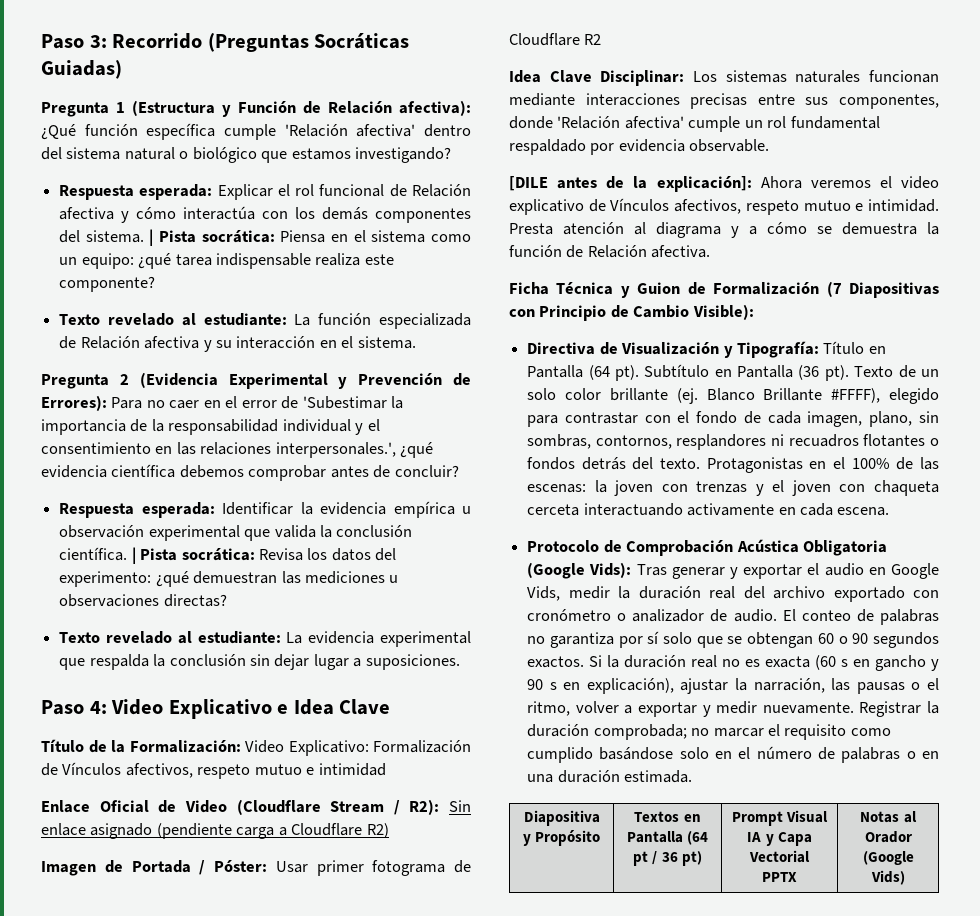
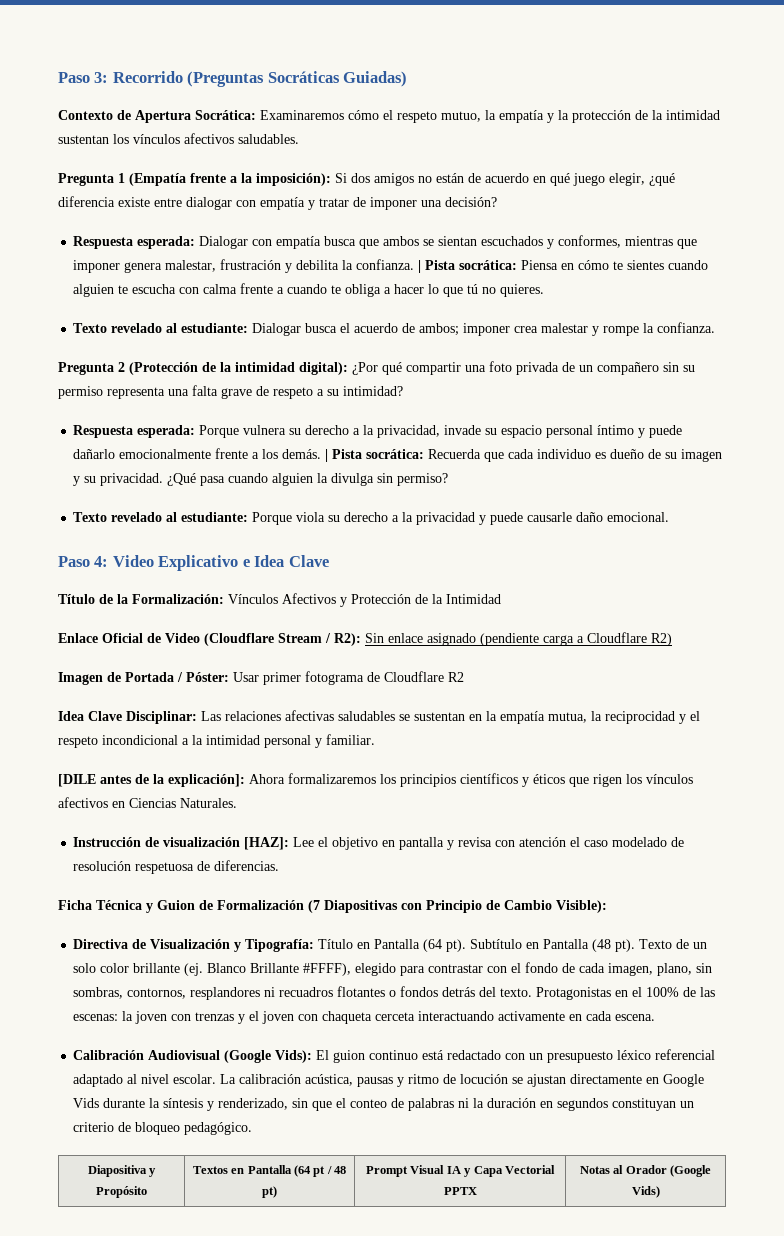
- Pregunta 1 (Estructura y Función de Relación afectiva): ¿Qué función específica cumple 'Relación afectiva' dentro del sistema natural o biológico que estamos investigando?
- Respuesta esperada: Explicar el rol funcional de Relación afectiva y cómo interactúa con los demás componentes del sistema.
+ Contexto de Apertura Socrática: Examinaremos cómo el respeto mutuo, la empatía y la protección de la intimidad sustentan los vínculos afectivos saludables.
+ Pregunta 1 (Empatía frente a la imposición): Si dos amigos no están de acuerdo en qué juego elegir, ¿qué diferencia existe entre dialogar con empatía y tratar de imponer una decisión?
+ Respuesta esperada: Dialogar con empatía busca que ambos se sientan escuchados y conformes, mientras que imponer genera malestar, frustración y debilita la confianza.
- | Pista socrática: Piensa en el sistema como un equipo: ¿qué tarea indispensable realiza este componente?
- Texto revelado al estudiante: La función especializada de Relación afectiva y su interacción en el sistema.
- Pregunta 2 (Evidencia Experimental y Prevención de Errores): Para no caer en el error de 'Subestimar la importancia de la responsabilidad individual y el consentimiento en las relaciones interpersonales.', ¿qué evidencia científica debemos comprobar antes de concluir?
- Respuesta esperada: Identificar la evidencia empírica u observación experimental que valida la conclusión científica. | Pista socrática: Revisa los datos del experimento: ¿qué demuestran las mediciones u observaciones directas?
- Texto revelado al estudiante: La evidencia experimental que respalda la conclusión sin dejar lugar a suposiciones.
+ | Pista socrática: Piensa en cómo te sientes cuando alguien te escucha con calma frente a cuando te obliga a hacer lo que tú no quieres.
+ Texto revelado al estudiante: Dialogar busca el acuerdo de ambos; imponer crea malestar y rompe la confianza.
+ Pregunta 2 (Protección de la intimidad digital): ¿Por qué compartir una foto privada de un compañero sin su permiso representa una falta grave de respeto a su intimidad?
+ Respuesta esperada: Porque vulnera su derecho a la privacidad, invade su espacio personal íntimo y puede dañarlo emocionalmente frente a los demás. | Pista socrática: Recuerda que cada individuo es dueño de su imagen y su privacidad. ¿Qué pasa cuando alguien la divulga sin permiso?
+ Texto revelado al estudiante: Porque viola su derecho a la privacidad y puede causarle daño emocional.
- Título de la Formalización: Video Explicativo: Formalización de Vínculos afectivos, respeto mutuo e intimidad
+ Título de la Formalización: Vínculos Afectivos y Protección de la Intimidad
- Idea Clave Disciplinar: Los sistemas naturales funcionan mediante interacciones precisas entre sus componentes, donde 'Relación afectiva' cumple un rol fundamental respaldado por evidencia observable.
+ Idea Clave Disciplinar: Las relaciones afectivas saludables se sustentan en la empatía mutua, la reciprocidad y el respeto incondicional a la intimidad personal y familiar.
- [DILE antes de la explicación]: Ahora veremos el video explicativo de Vínculos afectivos, respeto mutuo e intimidad. Presta atención al diagrama y a cómo se demuestra la función de Relación afectiva.
+ [DILE antes de la explicación]: Ahora formalizaremos los principios científicos y éticos que rigen los vínculos afectivos en Ciencias Naturales.
+ Instrucción de visualización [HAZ]: Lee el objetivo en pantalla y revisa con atención el caso modelado de resolución respetuosa de diferencias.
- Subtítulo en Pantalla (36 pt).
+ Subtítulo en Pantalla (48 pt).
- Protocolo de Comprobación Acústica Obligatoria (Google Vids): Tras generar y exportar el audio en Google Vids, medir la duración real del archivo exportado con cronómetro o analizador de audio. El conteo de palabras no garantiza por sí solo que se obtengan 60 o 90 segundos exactos. Si la duración real no es exacta (60 s en gancho y 90 s en explicación), ajustar la narración, las pausas o el ritmo, volver a exportar y medir nuevamente. Registrar la duración comprobada; no marcar el requisito como cumplido basándose solo en el número de palabras o en una duración estimada.
+ Calibración Audiovisual (Google Vids): El guion continuo está redactado con un presupuesto léxico referencial adaptado al nivel escolar. La calibración acústica, pausas y ritmo de locución se ajustan directamente en Google Vids durante la síntesis y renderizado, sin que el conteo de palabras ni la duración en segundos constituyan un criterio de bloqueo pedagógico.
- Diapositiva y Propósito | Textos en Pantalla (64 pt / 36 pt) | Prompt Visual IA y Capa Vectorial PPTX | Notas al Orador (Google Vids)
+ Diapositiva y Propósito | Textos en Pantalla (64 pt / 48 pt) | Prompt Visual IA y Capa Vectorial PPTX | Notas al Orador (Google Vids)

